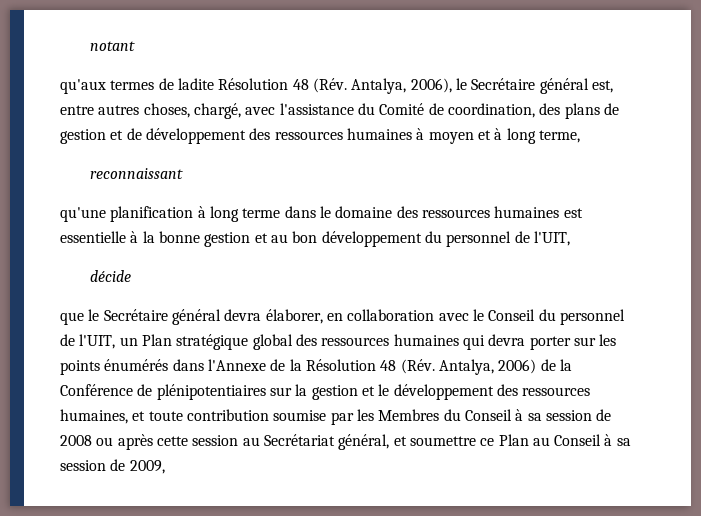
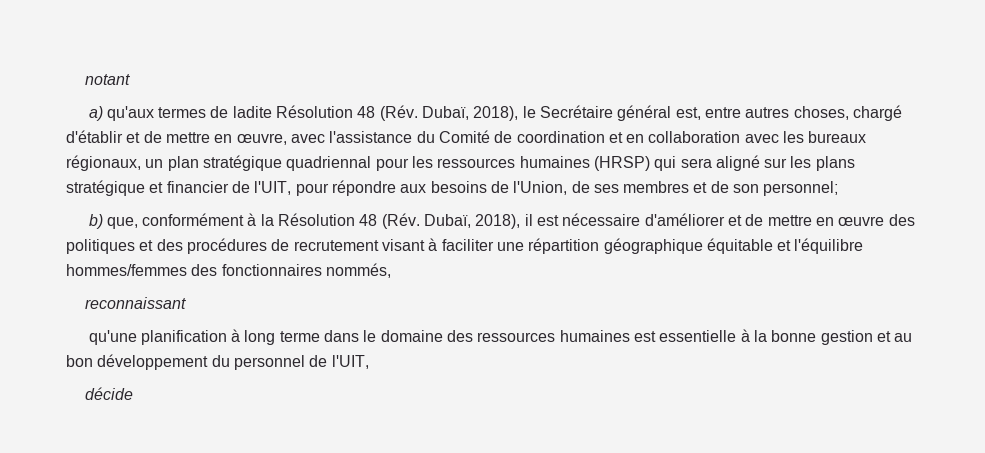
- qu'aux termes de ladite Résolution 48 (Rév. Antalya, 2006), le Secrétaire général est, entre autres choses, chargé, avec l'assistance du Comité de coordination, des plans de gestion et de développement des ressources humaines à moyen et à long terme,
+ a) qu'aux termes de ladite Résolution 48 (Rév. Dubaï, 2018), le Secrétaire général est, entre autres choses, chargé d'établir et de mettre en œuvre, avec l'assistance du Comité de coordination et en collaboration avec les bureaux régionaux, un plan stratégique quadriennal pour les ressources humaines (HRSP) qui sera aligné sur les plans stratégique et financier de l'UIT, pour répondre aux besoins de l'Union, de ses membres et de son personnel;
+ b) que, conformément à la Résolution 48 (Rév. Dubaï, 2018), il est nécessaire d'améliorer et de mettre en œuvre des politiques et des procédures de recrutement visant à faciliter une répartition géographique équitable et l'équilibre hommes/femmes des fonctionnaires nommés,
- que le Secrétaire général devra élaborer, en collaboration avec le Conseil du personnel de l'UIT, un Plan stratégique global des ressources humaines qui devra porter sur les points énumérés dans l'Annexe de la Résolution 48 (Rév. Antalya, 2006) de la Conférence de plénipotentiaires sur la gestion et le développement des ressources humaines, et toute contribution soumise par les Membres du Conseil à sa session de 2008 ou après cette session au Secrétariat général, et soumettre ce Plan au Conseil à sa session de 2009,

